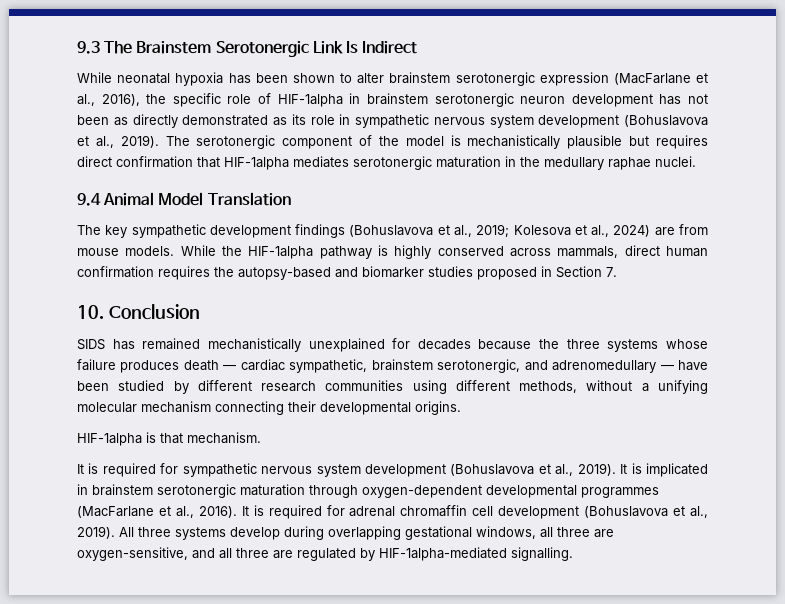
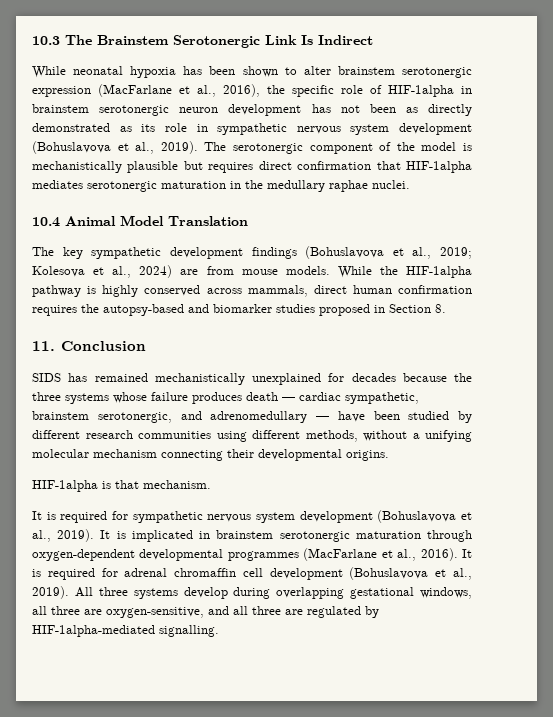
- 9.3 The Brainstem Serotonergic Link Is Indirect
+ 10.3 The Brainstem Serotonergic Link Is Indirect
- 9.4 Animal Model Translation
+ 10.4 Animal Model Translation
- While the HIF-1alpha pathway is highly conserved across mammals, direct human confirmation requires the autopsy-based and biomarker studies proposed in Section 7.
- 10. Conclusion
+ While the HIF-1alpha pathway is highly conserved across mammals, direct human confirmation requires the autopsy-based and biomarker studies proposed in Section 8.
+ 11. Conclusion

